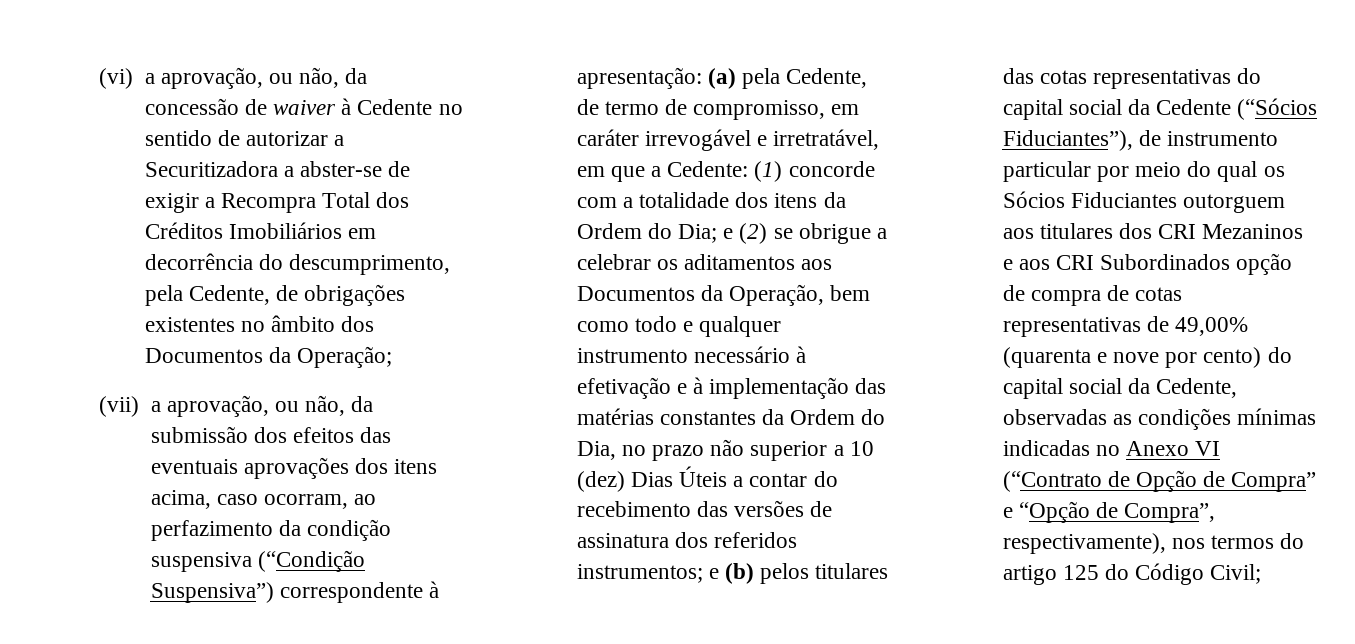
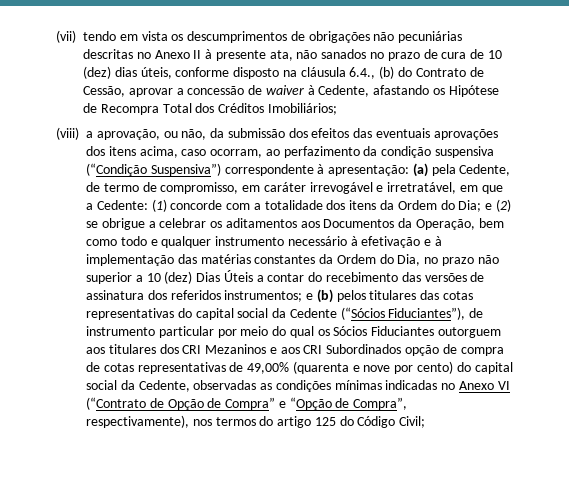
- (vi) a aprovação, ou não, da concessão de waiver à Cedente no sentido de autorizar a Securitizadora a abster-se de exigir a Recompra Total dos Créditos Imobiliários em decorrência do descumprimento, pela Cedente, de obrigações existentes no âmbito dos Documentos da Operação;
- (vii) a aprovação, ou não, da submissão dos efeitos das eventuais aprovações dos itens acima, caso ocorram, ao perfazimento da condição suspensiva (“Condição Suspensiva”) correspondente à apresentação:
+ (vii) tendo em vista os descumprimentos de obrigações não pecuniárias descritas no Anexo II à presente ata, não sanados no prazo de cura de 10 (dez) dias úteis, conforme disposto na cláusula 6.4., (b) do Contrato de Cessão, aprovar a concessão de waiver à Cedente, afastando os Hipótese de Recompra Total dos Créditos Imobiliários;
+ (viii) a aprovação, ou não, da submissão dos efeitos das eventuais aprovações dos itens acima, caso ocorram, ao perfazimento da condição suspensiva (“Condição Suspensiva”) correspondente à apresentação:

